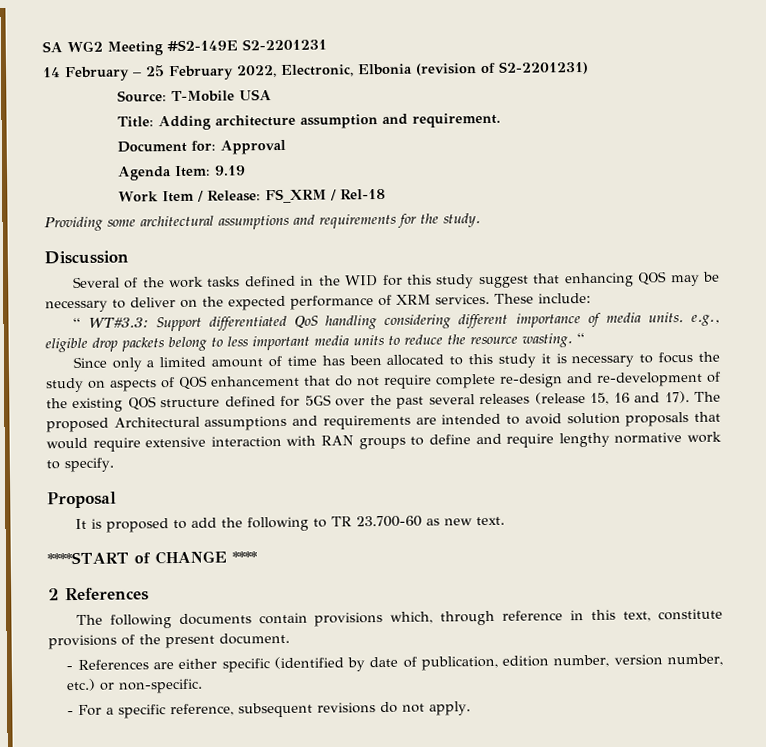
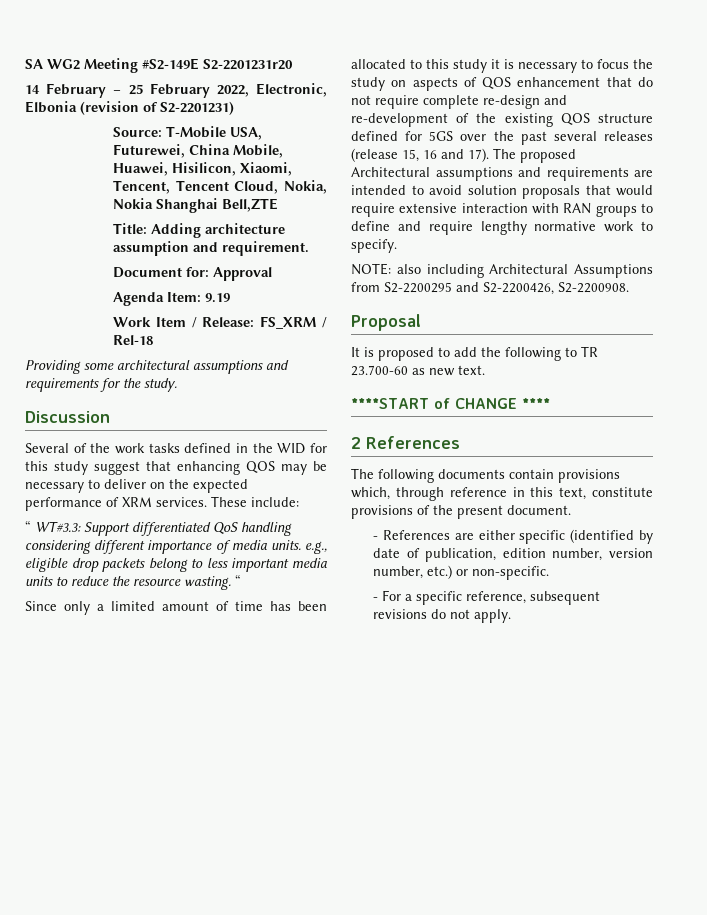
- SA WG2 Meeting #S2-149E S2-2201231
+ SA WG2 Meeting #S2-149E S2-2201231r20
- Source: T-Mobile USA
+ Source: T-Mobile USA, Futurewei, China Mobile, Huawei, Hisilicon, Xiaomi, Tencent, Tencent Cloud, Nokia, Nokia Shanghai Bell,ZTE
+ NOTE: also including Architectural Assumptions from S2-2200295 and S2-2200426, S2-2200908.

